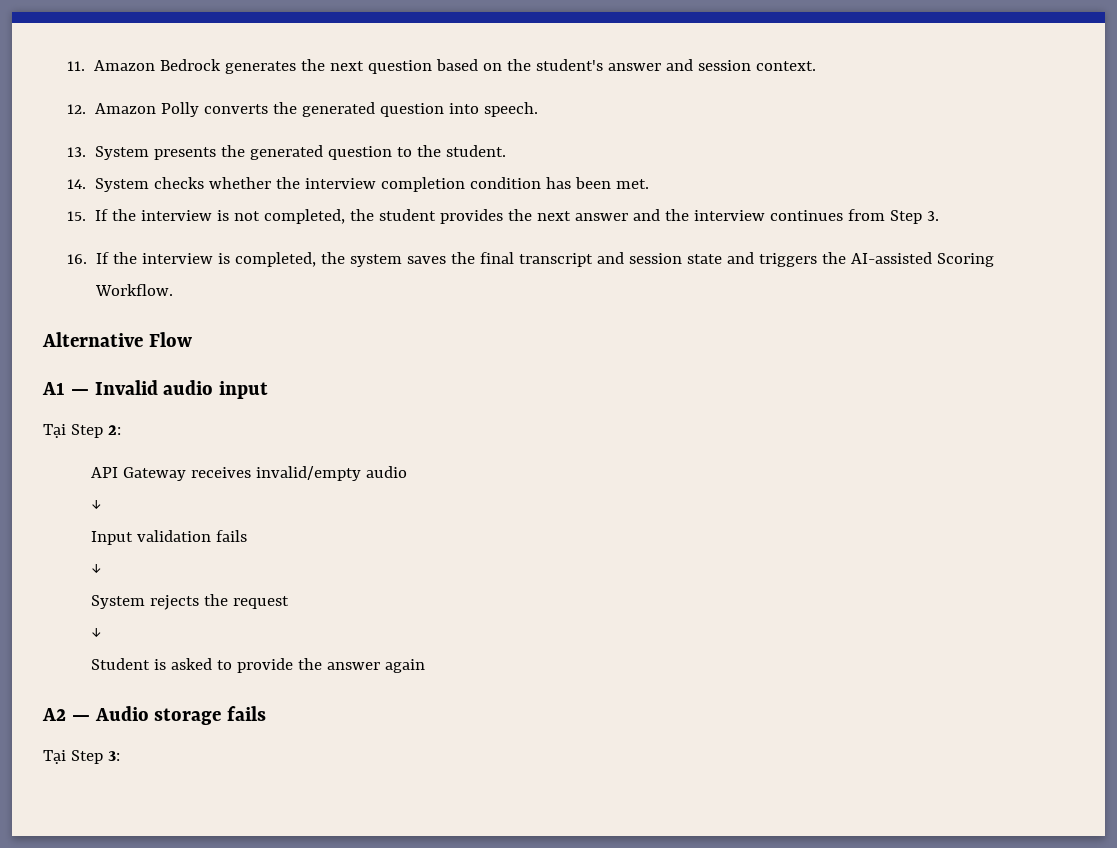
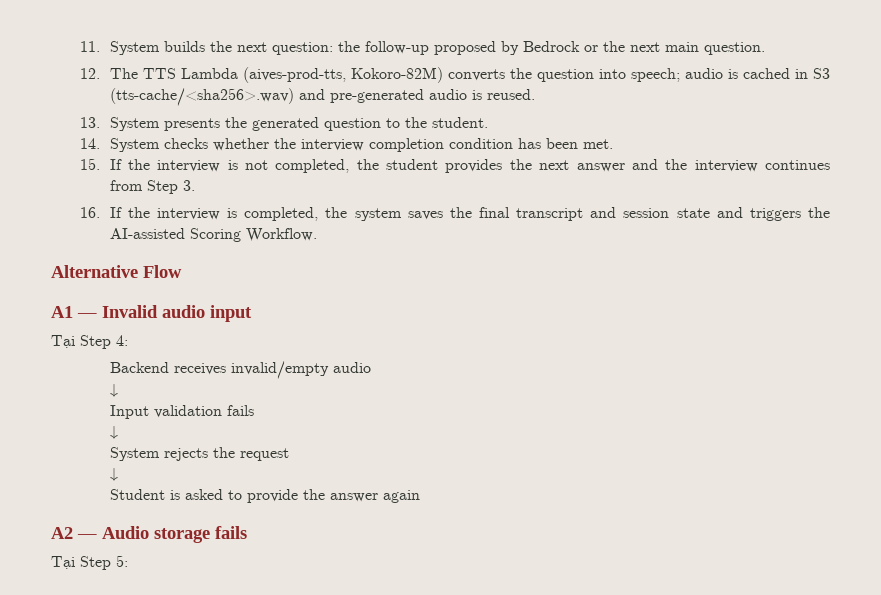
- 11. Amazon Bedrock generates the next question based on the student's answer and session context.
- 12. Amazon Polly converts the generated question into speech.
+ 11. System builds the next question: the follow-up proposed by Bedrock or the next main question.
+ 12. The TTS Lambda (aives-prod-tts, Kokoro-82M) converts the question into speech; audio is cached in S3 (tts-cache/<sha256>.wav) and pre-generated audio is reused.
- Tại Step 2:
- API Gateway receives invalid/empty audio
+ Tại Step 4:
+ Backend receives invalid/empty audio
- Tại Step 3:
+ Tại Step 5:

